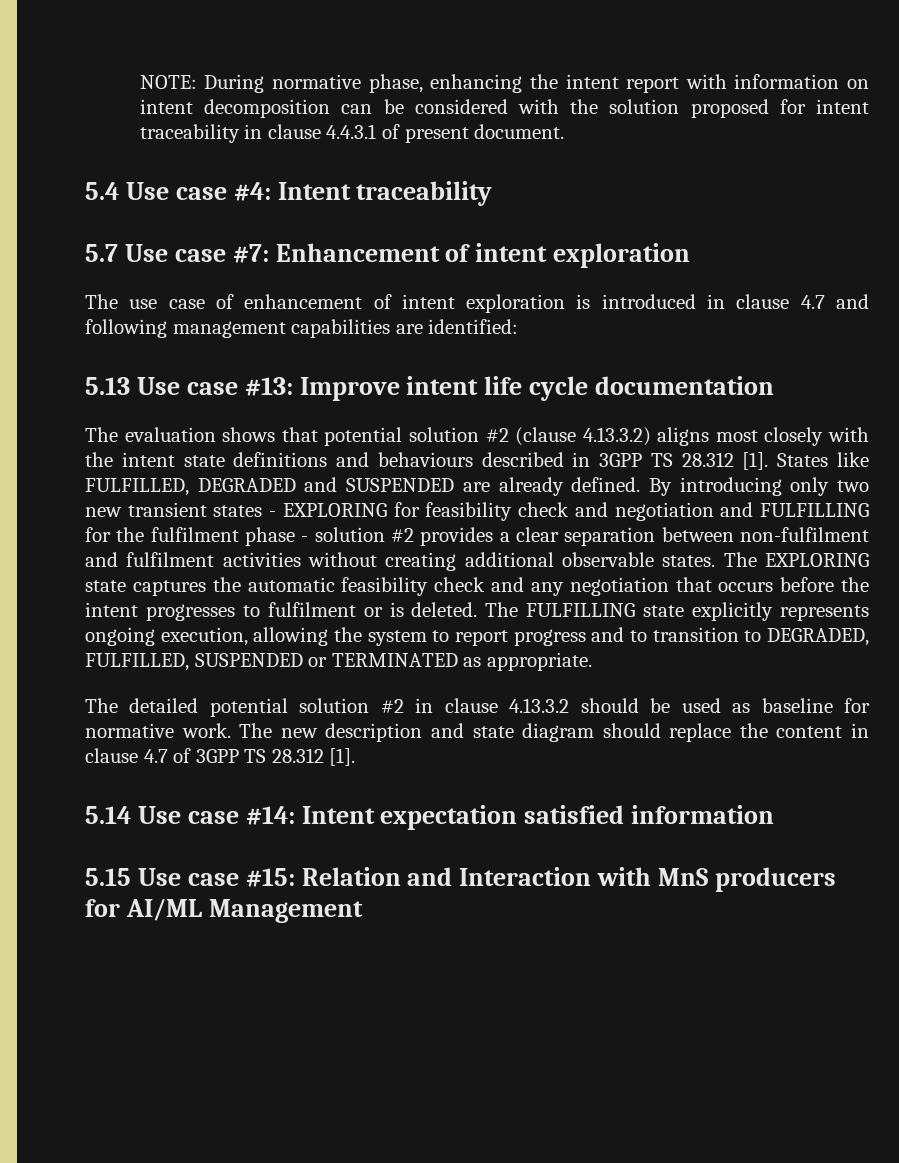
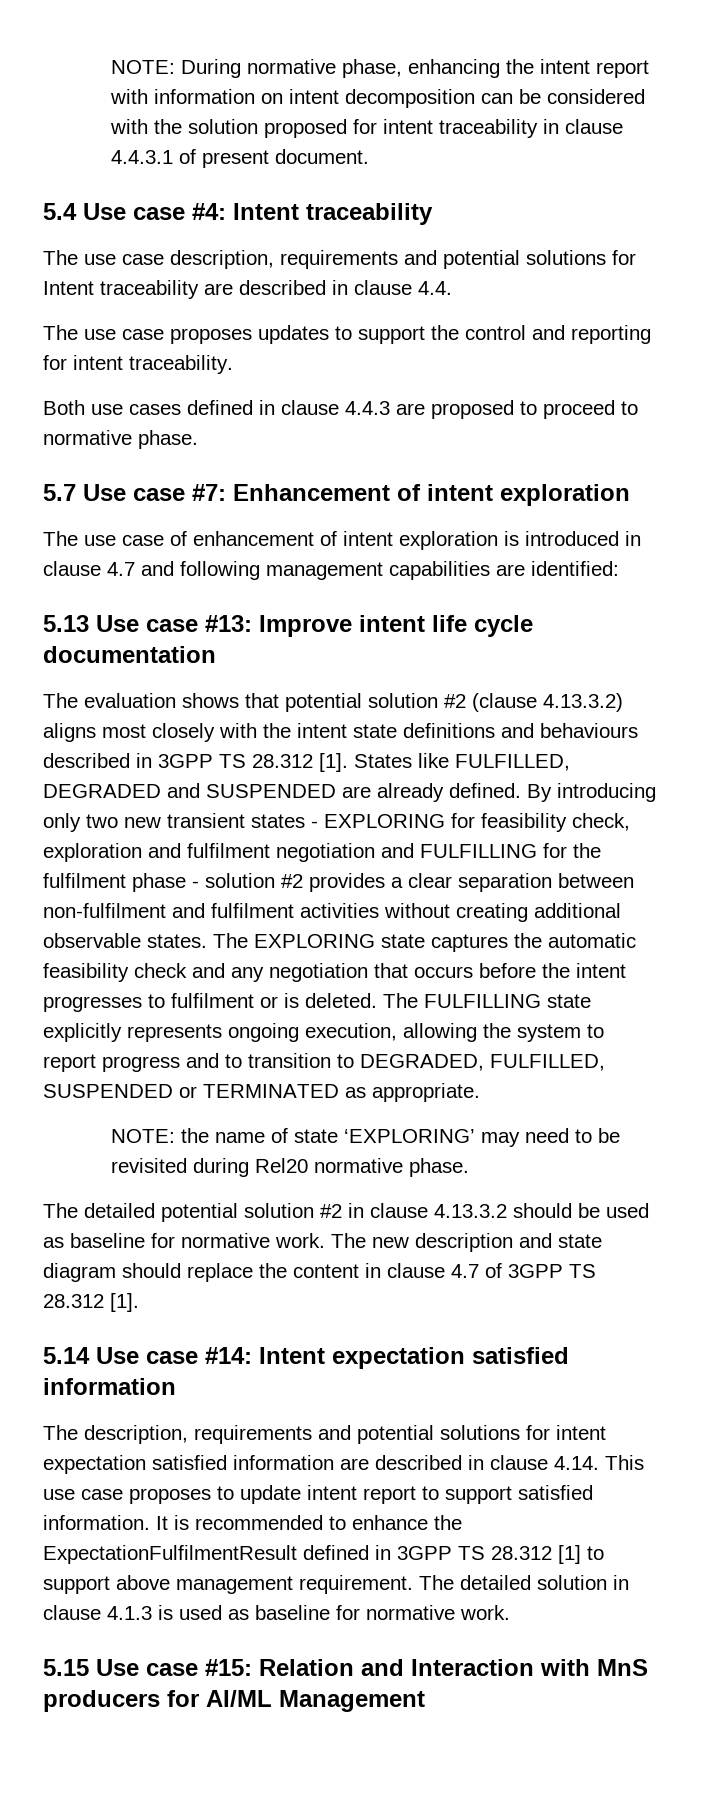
+ The use case description, requirements and potential solutions for Intent traceability are described in clause 4.4.
+ The use case proposes updates to support the control and reporting for intent traceability.
+ Both use cases defined in clause 4.4.3 are proposed to proceed to normative phase.
- By introducing only two new transient states - EXPLORING for feasibility check and negotiation and FULFILLING for the fulfilment phase - solution #2 provides a clear separation between non-fulfilment and fulfilment activities without creating additional observable states.
+ By introducing only two new transient states - EXPLORING for feasibility check, exploration and fulfilment negotiation and FULFILLING for the fulfilment phase - solution #2 provides a clear separation between non-fulfilment and fulfilment activities without creating additional observable states.
+ NOTE: the name of state ‘EXPLORING’ may need to be revisited during Rel20 normative phase.
+ The description, requirements and potential solutions for intent expectation satisfied information are described in clause 4.14. This use case proposes to update intent report to support satisfied information. It is recommended to enhance the ExpectationFulfilmentResult defined in 3GPP TS 28.312 [1] to support above management requirement. The detailed solution in clause 4.1.3 is used as baseline for normative work.

